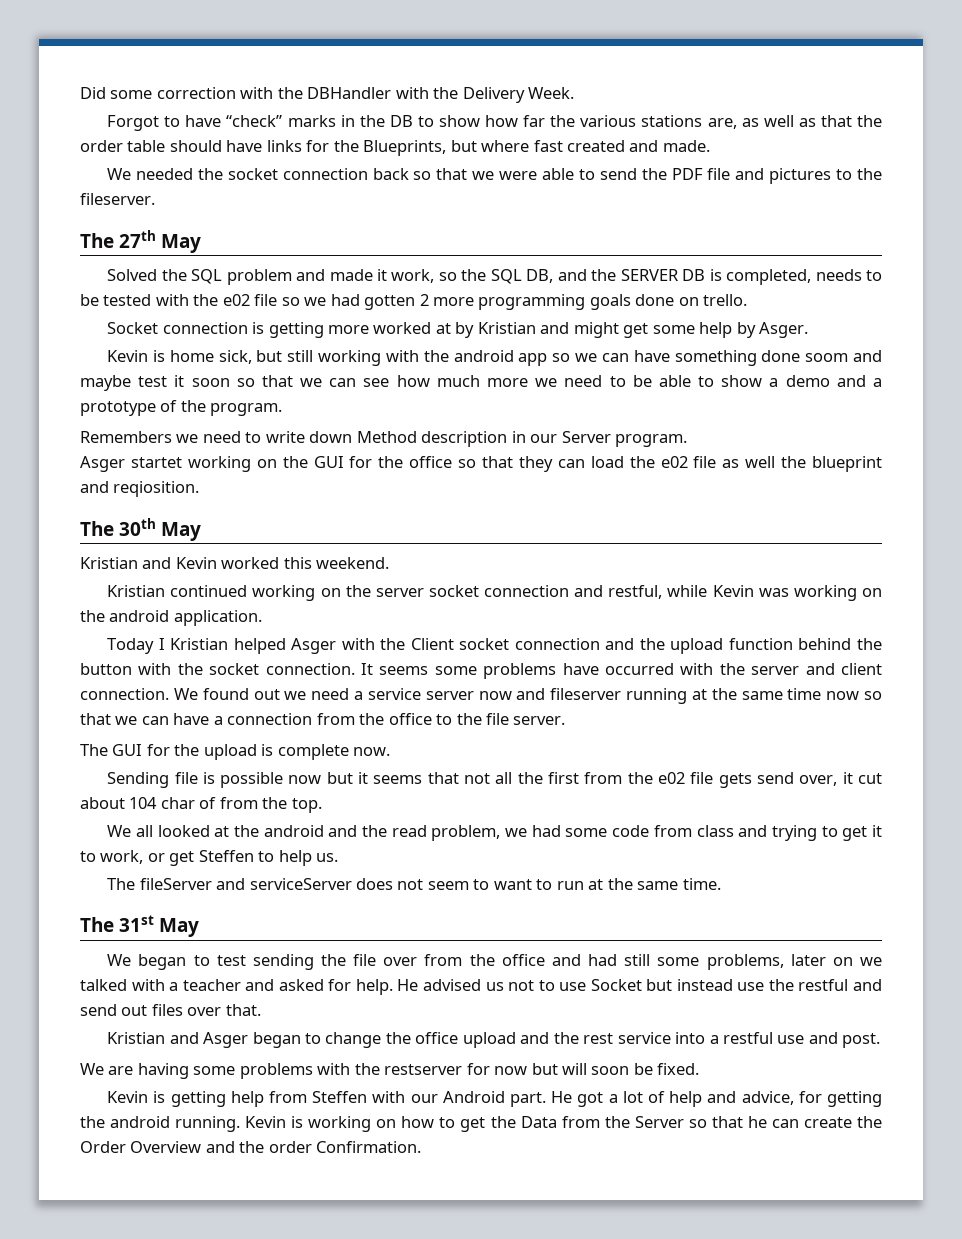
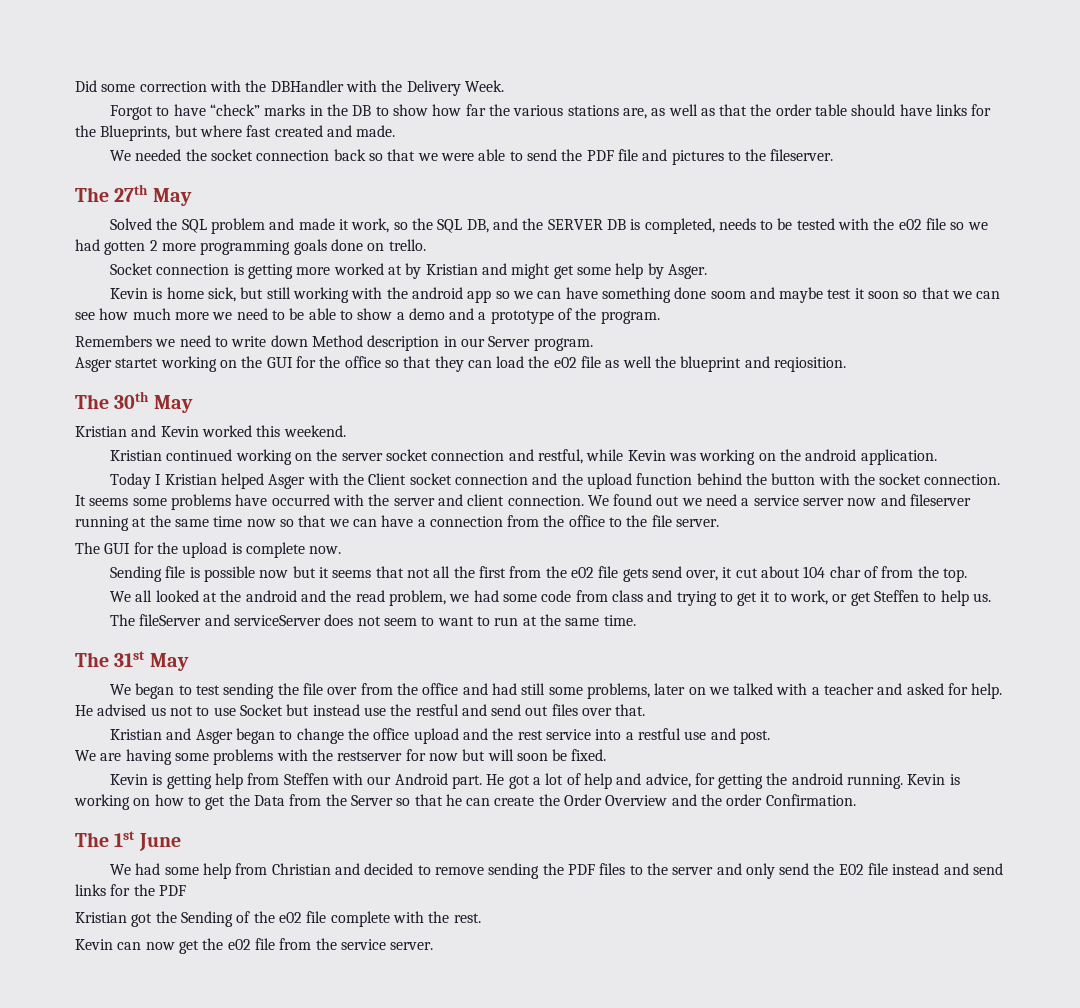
+ The 1st June
+ We had some help from Christian and decided to remove sending the PDF files to the server and only send the E02 file instead and send links for the PDF
+ Kristian got the Sending of the e02 file complete with the rest.
+ Kevin can now get the e02 file from the service server.

